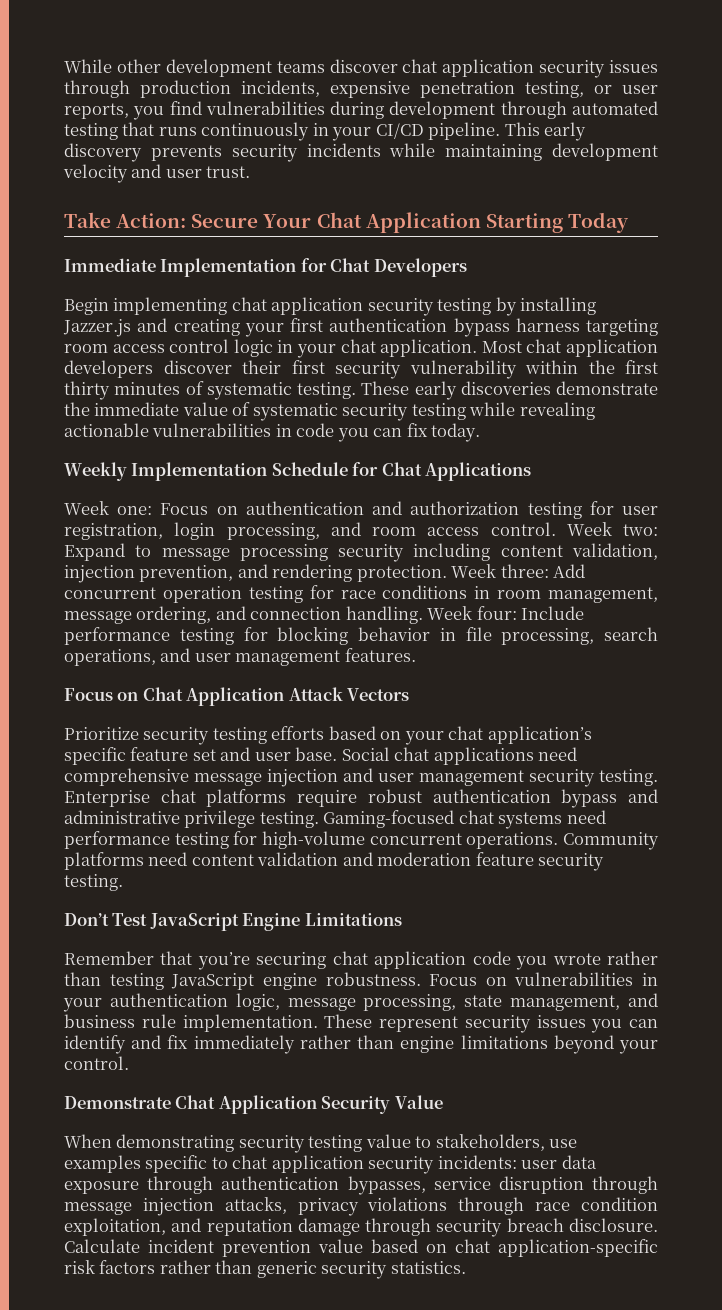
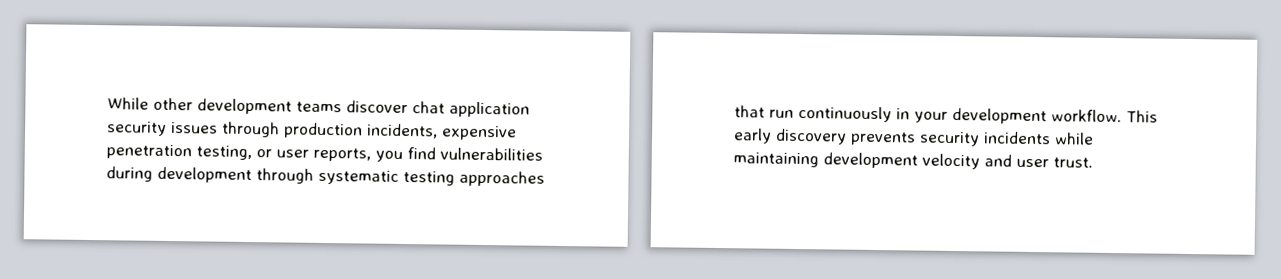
- While other development teams discover chat application security issues through production incidents, expensive penetration testing, or user reports, you find vulnerabilities during development through automated testing that runs continuously in your CI/CD pipeline.
+ While other development teams discover chat application security issues through production incidents, expensive penetration testing, or user reports, you find vulnerabilities during development through systematic testing approaches that run continuously in your development workflow.
- Take Action: Secure Your Chat Application Starting Today
- Immediate Implementation for Chat Developers
- Begin implementing chat application security testing by installing Jazzer.js and creating your first authentication bypass harness targeting room access control logic in your chat application. Most chat application developers discover their first security vulnerability within the first thirty minutes of systematic testing. These early discoveries demonstrate the immediate value of systematic security testing while revealing actionable vulnerabilities in code you can fix today.
- Weekly Implementation Schedule for Chat Applications
- Week one: Focus on authentication and authorization testing for user registration, login processing, and room access control. Week two: Expand to message processing security including content validation, injection prevention, and rendering protection. Week three: Add concurrent operation testing for race conditions in room management, message ordering, and connection handling. Week four: Include performance testing for blocking behavior in file processing, search operations, and user management features.
- Focus on Chat Application Attack Vectors
- Prioritize security testing efforts based on your chat application’s specific feature set and user base. Social chat applications need comprehensive message injection and user management security testing. Enterprise chat platforms require robust authentication bypass and administrative privilege testing. Gaming-focused chat systems need performance testing for high-volume concurrent operations. Community platforms need content validation and moderation feature security testing.
- Don’t Test JavaScript Engine Limitations
- Remember that you’re securing chat application code you wrote rather than testing JavaScript engine robustness. Focus on vulnerabilities in your authentication logic, message processing, state management, and business rule implementation. These represent security issues you can identify and fix immediately rather than engine limitations beyond your control.
- Demonstrate Chat Application Security Value
- When demonstrating security testing value to stakeholders, use examples specific to chat application security incidents: user data exposure through authentication bypasses, service disruption through message injection attacks, privacy violations through race condition exploitation, and reputation damage through security breach disclosure. Calculate incident prevention value based on chat application-specific risk factors rather than generic security statistics.

